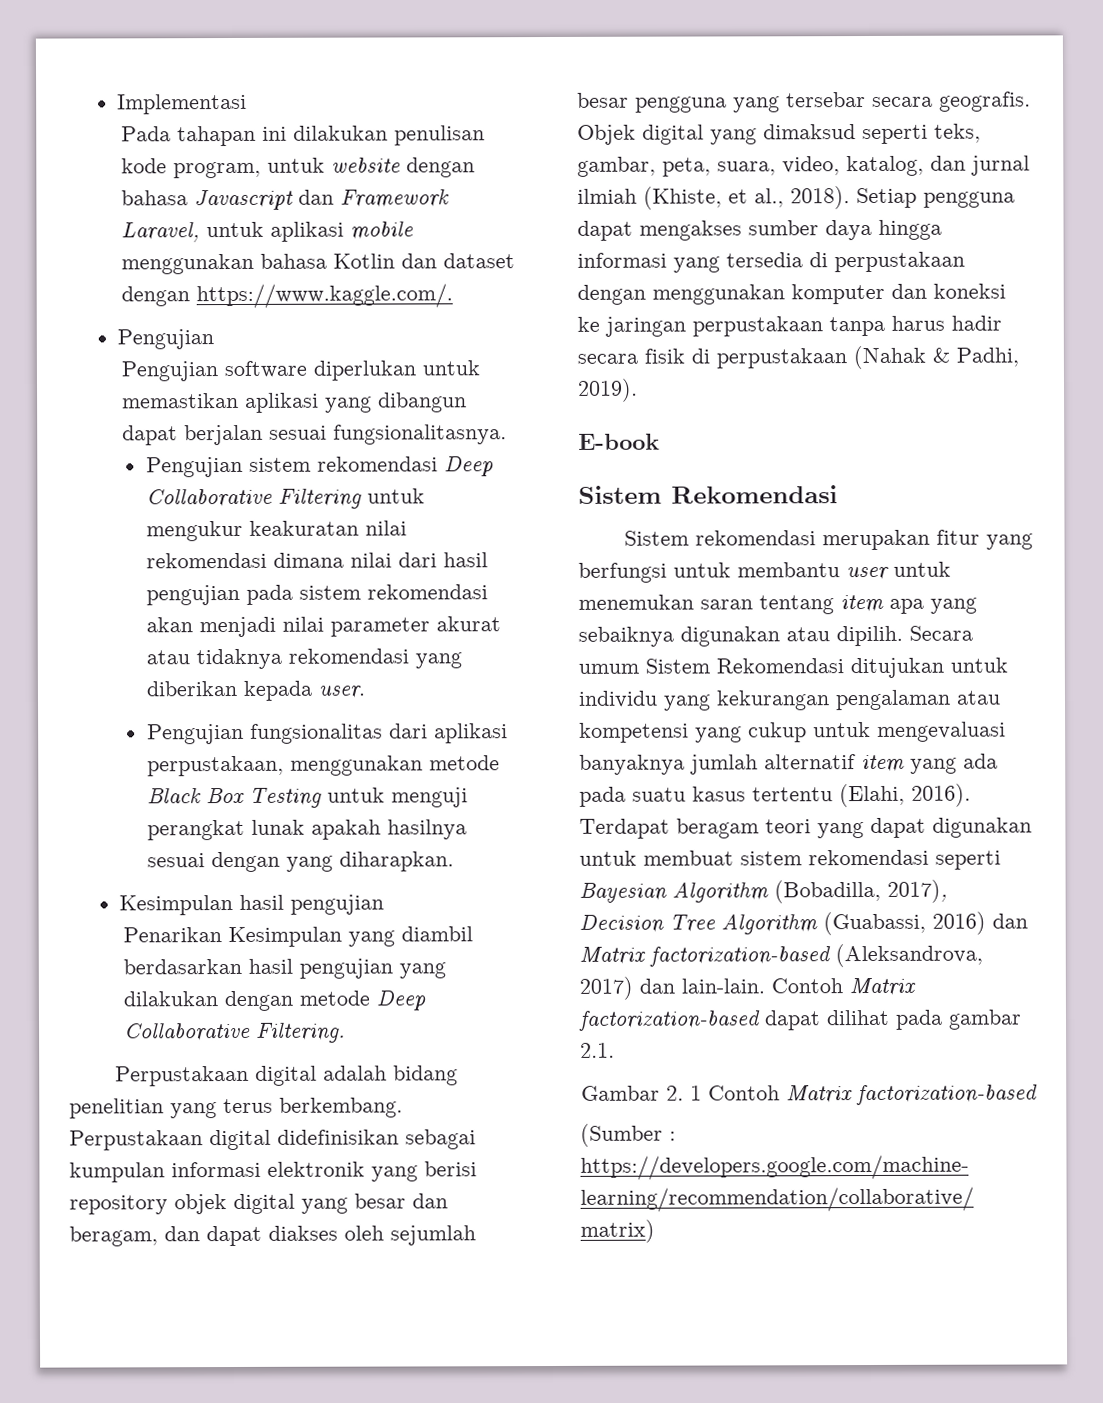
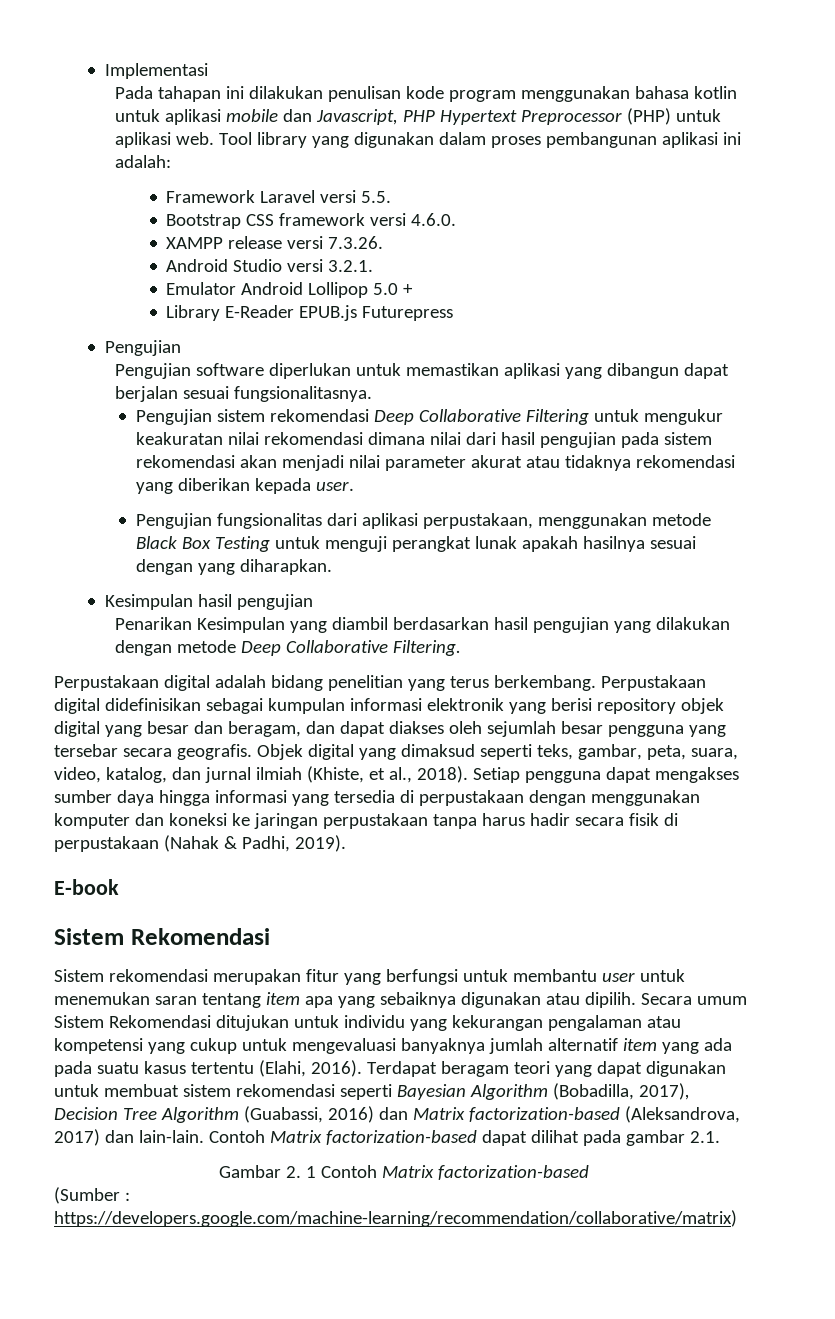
- Pada tahapan ini dilakukan penulisan kode program, untuk website dengan bahasa Javascript dan Framework Laravel, untuk aplikasi mobile menggunakan bahasa Kotlin dan dataset dengan https://www.kaggle.com/.
+ Pada tahapan ini dilakukan penulisan kode program menggunakan bahasa kotlin untuk aplikasi mobile dan Javascript, PHP Hypertext Preprocessor (PHP) untuk aplikasi web. Tool library yang digunakan dalam proses pembangunan aplikasi ini adalah:
+ Framework Laravel versi 5.5.
+ Bootstrap CSS framework versi 4.6.0.
+ XAMPP release versi 7.3.26.
+ Android Studio versi 3.2.1.
+ Emulator Android Lollipop 5.0 +
+ Library E-Reader EPUB.js Futurepress

